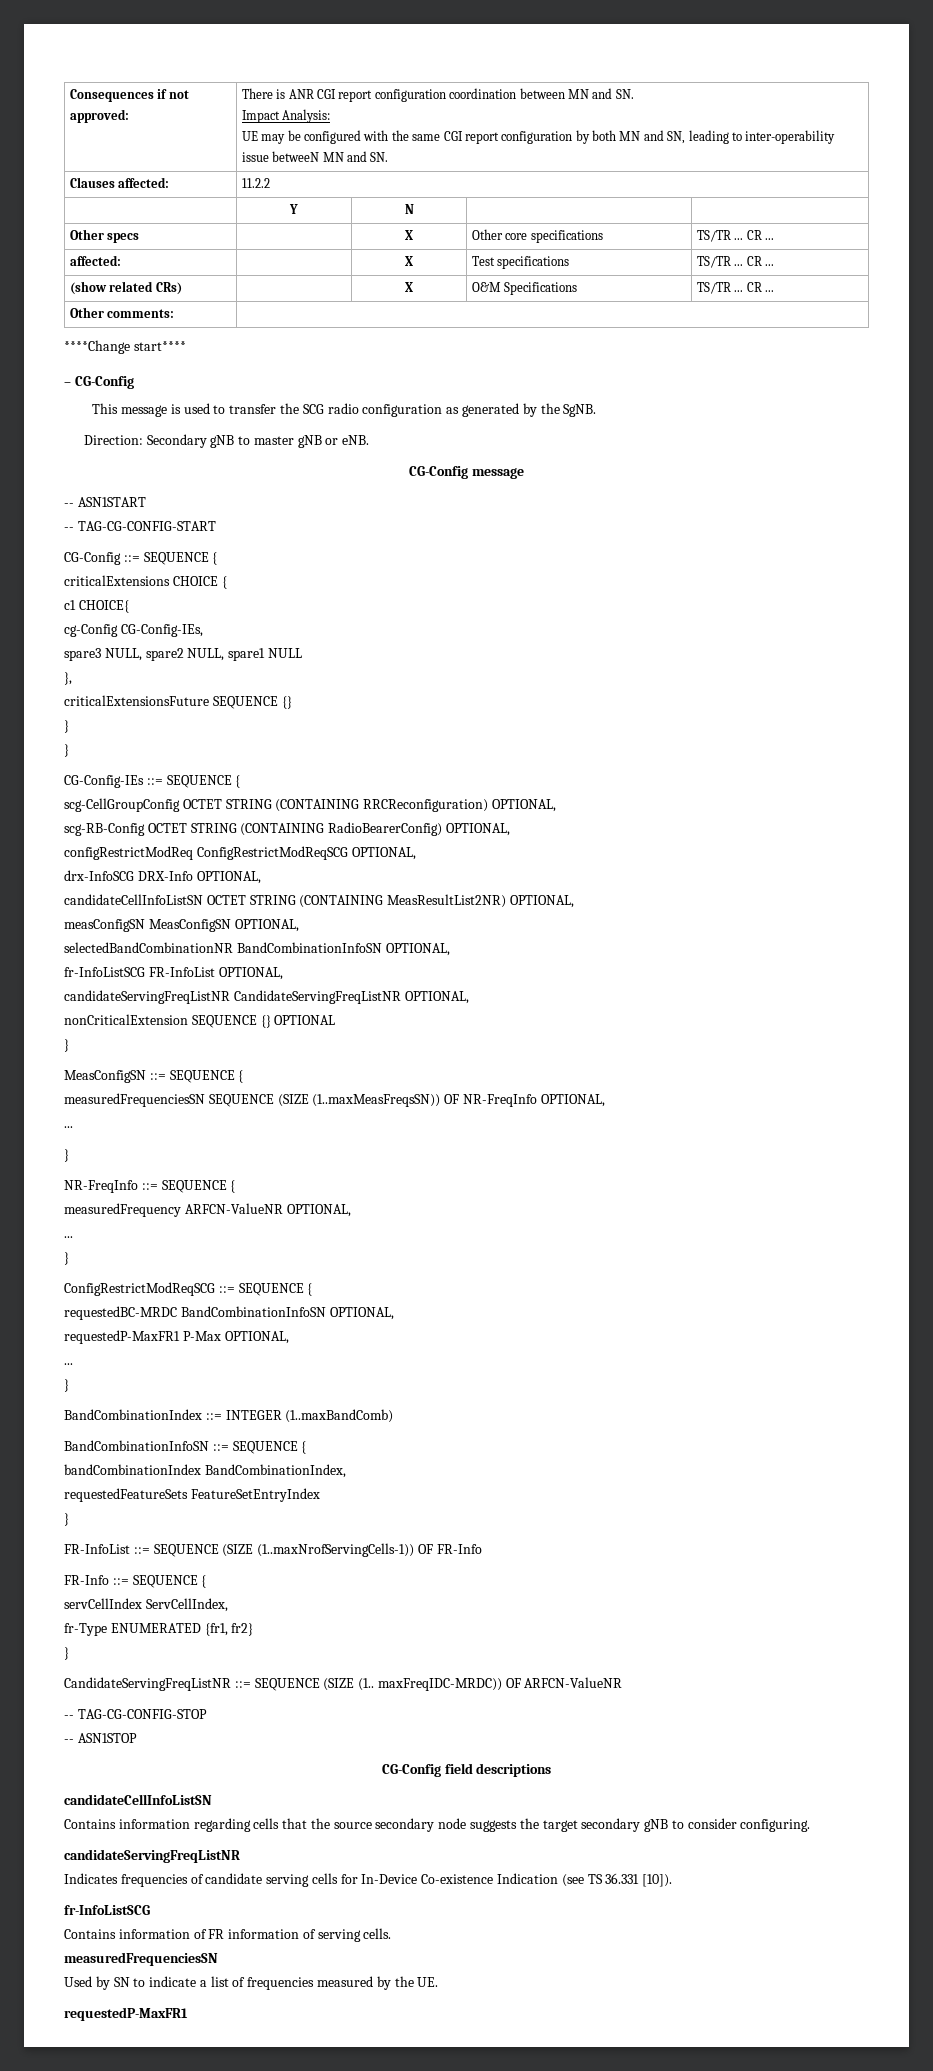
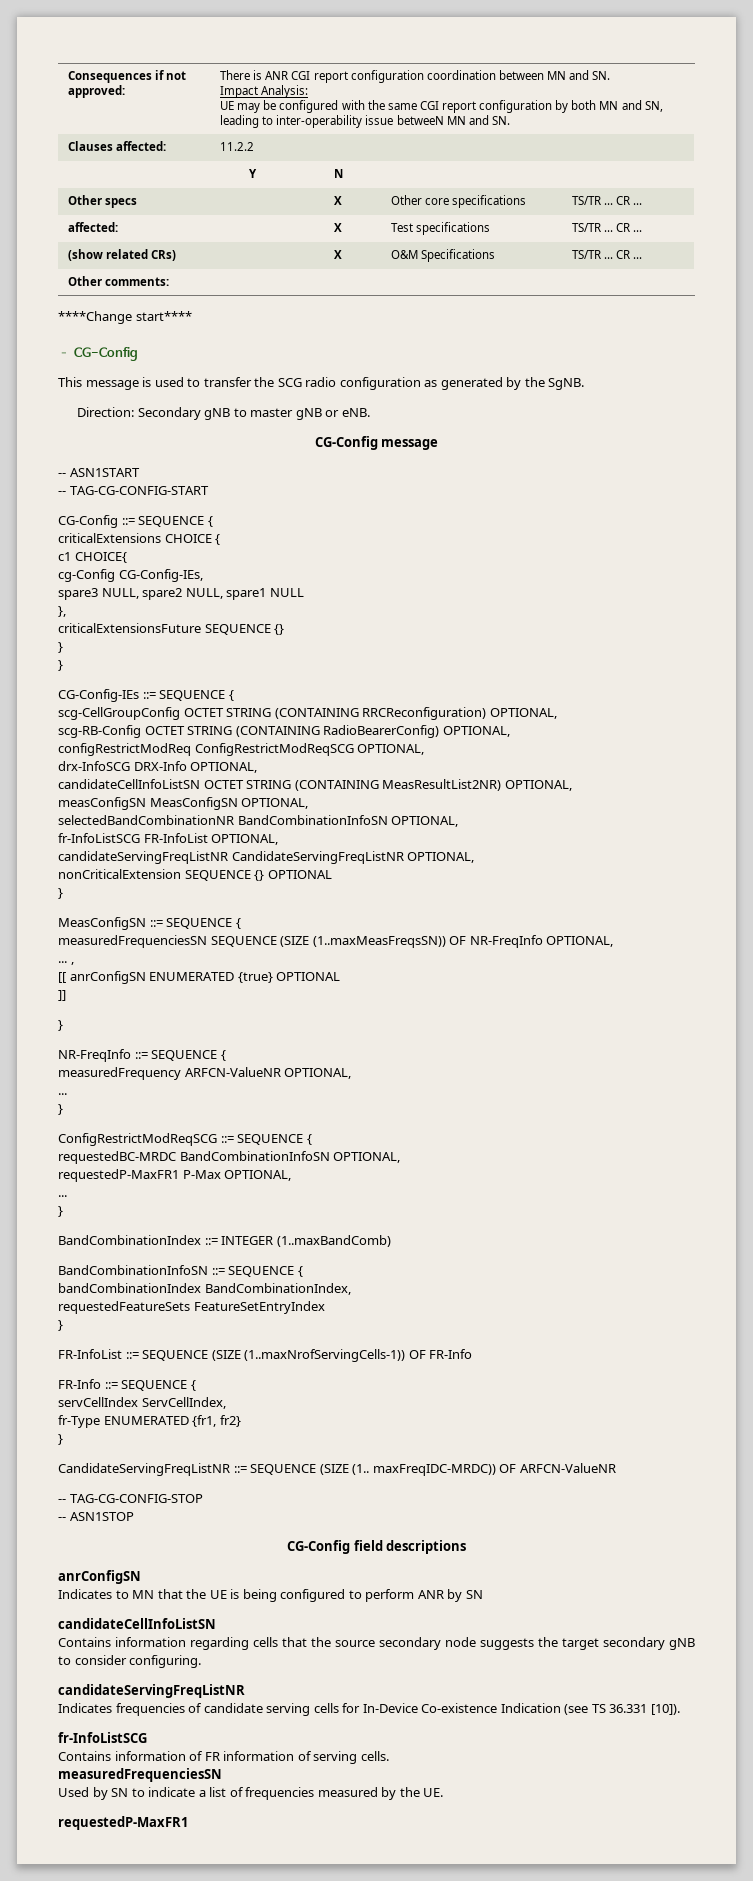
  measuredFrequenciesSN SEQUENCE (SIZE (1..maxMeasFreqsSN)) OF NR-FreqInfo OPTIONAL,
- ...
+ ... ,
+ [[ anrConfigSN ENUMERATED {true} OPTIONAL
+ ]]
  CG-Config field descriptions
+ anrConfigSN
+ Indicates to MN that the UE is being configured to perform ANR by SN

